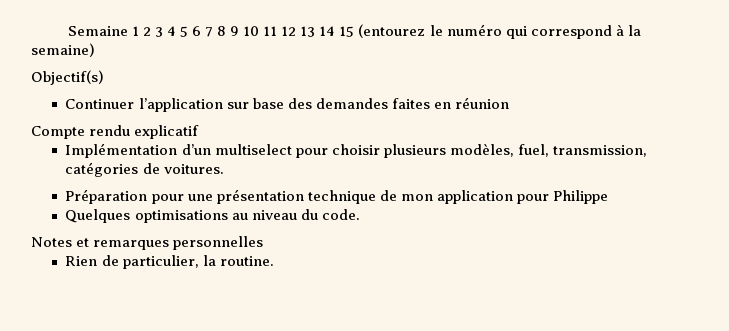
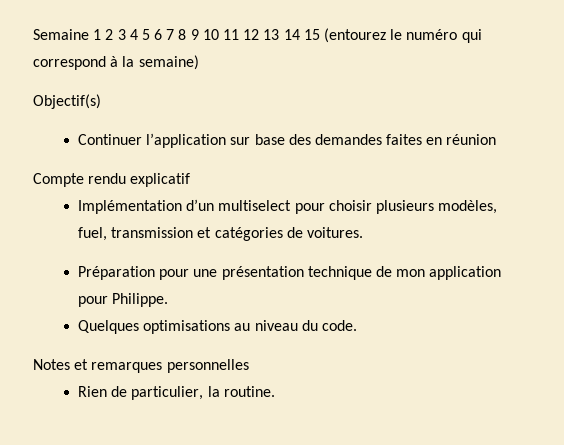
- Implémentation d’un multiselect pour choisir plusieurs modèles, fuel, transmission, catégories de voitures.
+ Implémentation d’un multiselect pour choisir plusieurs modèles, fuel, transmission et catégories de voitures.
- Préparation pour une présentation technique de mon application pour Philippe
+ Préparation pour une présentation technique de mon application pour Philippe.

